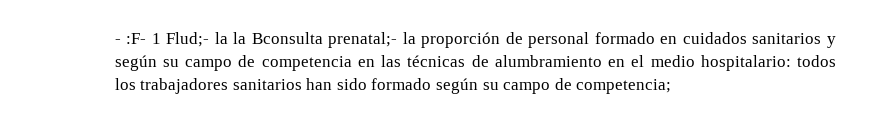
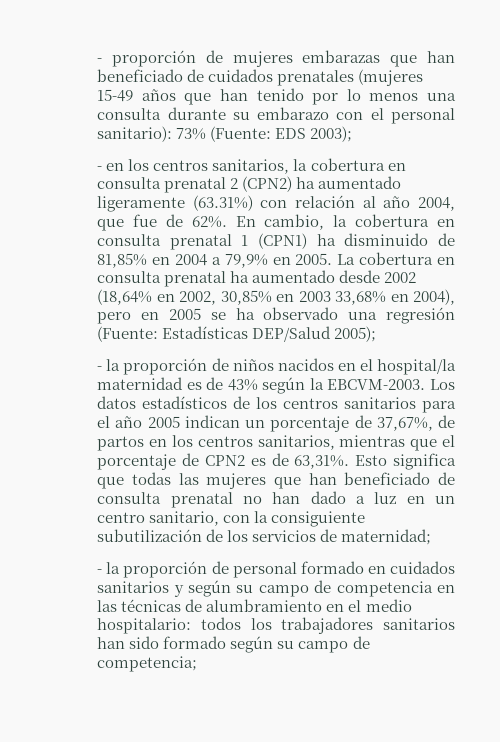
- - :F- 1 Flud;- la la Bconsulta prenatal;- la proporción de personal formado en cuidados sanitarios y según su campo de competencia en las técnicas de alumbramiento en el medio hospitalario: todos los trabajadores sanitarios han sido formado según su campo de competencia;
+ - proporción de mujeres embarazas que han beneficiado de cuidados prenatales (mujeres 15-49 años que han tenido por lo menos una consulta durante su embarazo con el personal sanitario): 73% (Fuente: EDS 2003);
+ - en los centros sanitarios, la cobertura en consulta prenatal 2 (CPN2) ha aumentado ligeramente (63.31%) con relación al año 2004, que fue de 62%. En cambio, la cobertura en consulta prenatal 1 (CPN1) ha disminuido de 81,85% en 2004 a 79,9% en 2005. La cobertura en consulta prenatal ha aumentado desde 2002 (18,64% en 2002, 30,85% en 2003 33,68% en 2004), pero en 2005 se ha observado una regresión (Fuente: Estadísticas DEP/Salud 2005);
+ - la proporción de niños nacidos en el hospital/la maternidad es de 43% según la EBCVM-2003. Los datos estadísticos de los centros sanitarios para el año 2005 indican un porcentaje de 37,67%, de partos en los centros sanitarios, mientras que el porcentaje de CPN2 es de 63,31%. Esto significa que todas las mujeres que han beneficiado de consulta prenatal no han dado a luz en un centro sanitario, con la consiguiente subutilización de los servicios de maternidad;
+ - la proporción de personal formado en cuidados sanitarios y según su campo de competencia en las técnicas de alumbramiento en el medio hospitalario: todos los trabajadores sanitarios han sido formado según su campo de competencia;

